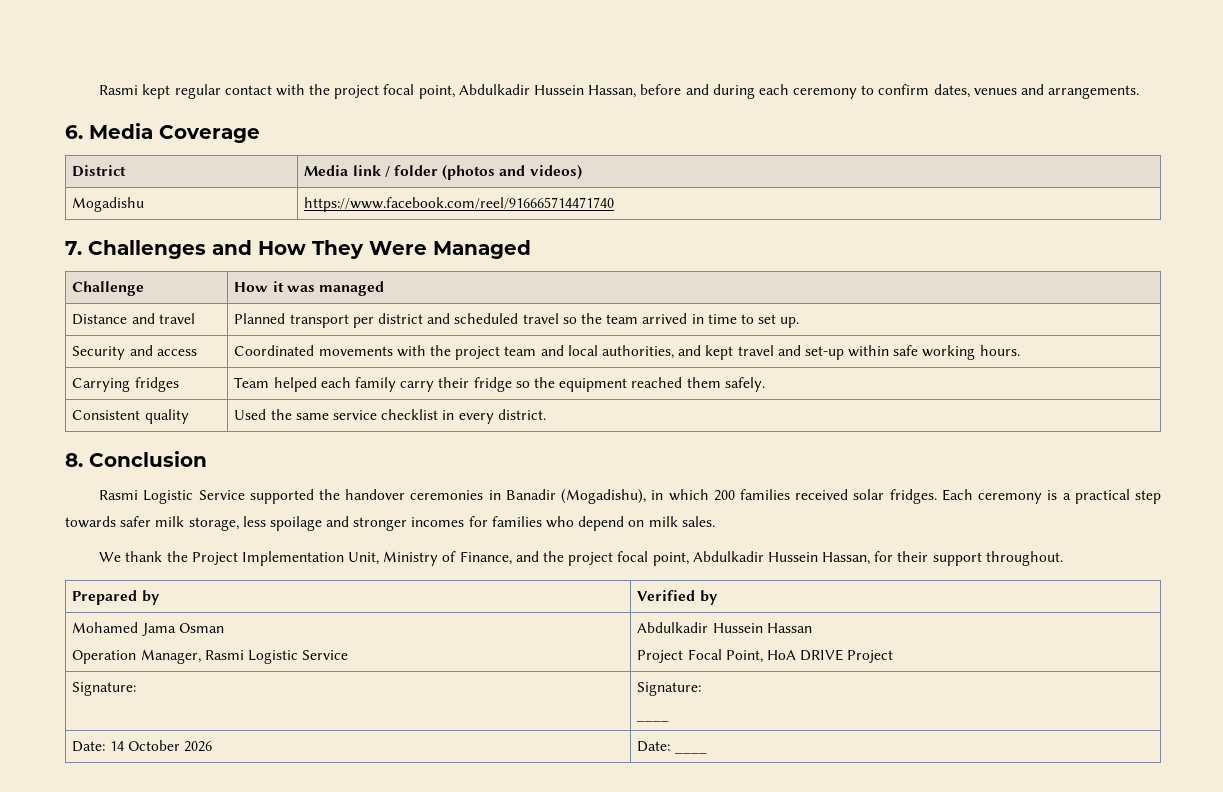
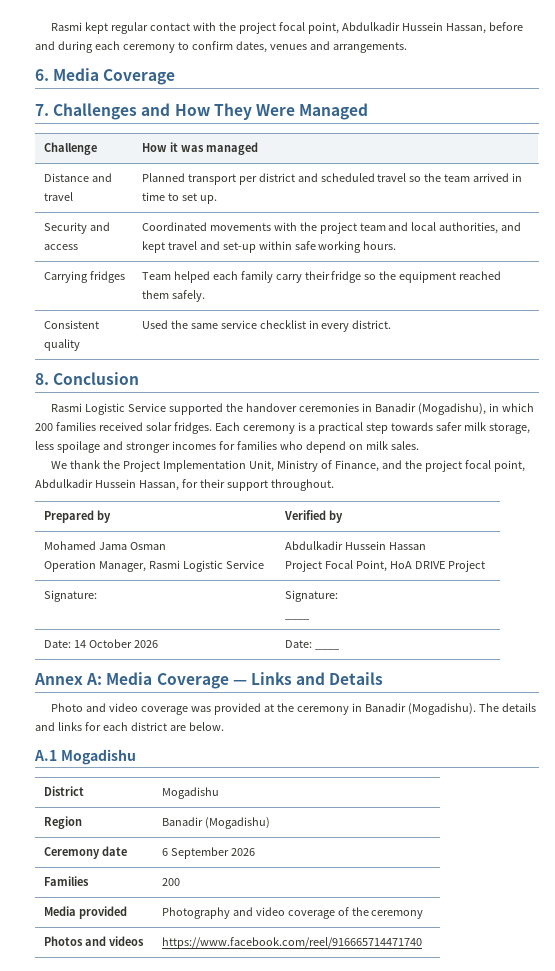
- District | Media link / folder (photos and videos)
- Mogadishu | https://www.facebook.com/reel/916665714471740
+ Annex A: Media Coverage — Links and Details
+ Photo and video coverage was provided at the ceremony in Banadir (Mogadishu). The details and links for each district are below.
+ A.1 Mogadishu
+ District | Mogadishu
+ Region | Banadir (Mogadishu)
+ Ceremony date | 6 September 2026
+ Families | 200
+ Media provided | Photography and video coverage of the ceremony
+ Photos and videos | https://www.facebook.com/reel/916665714471740

